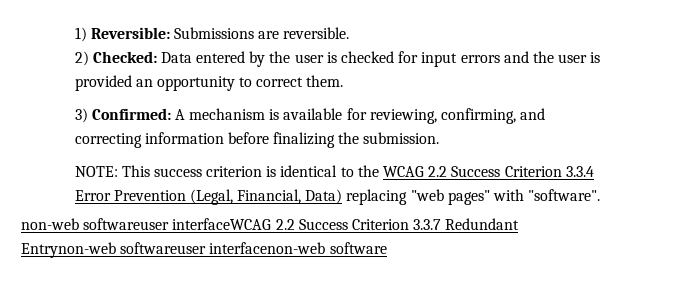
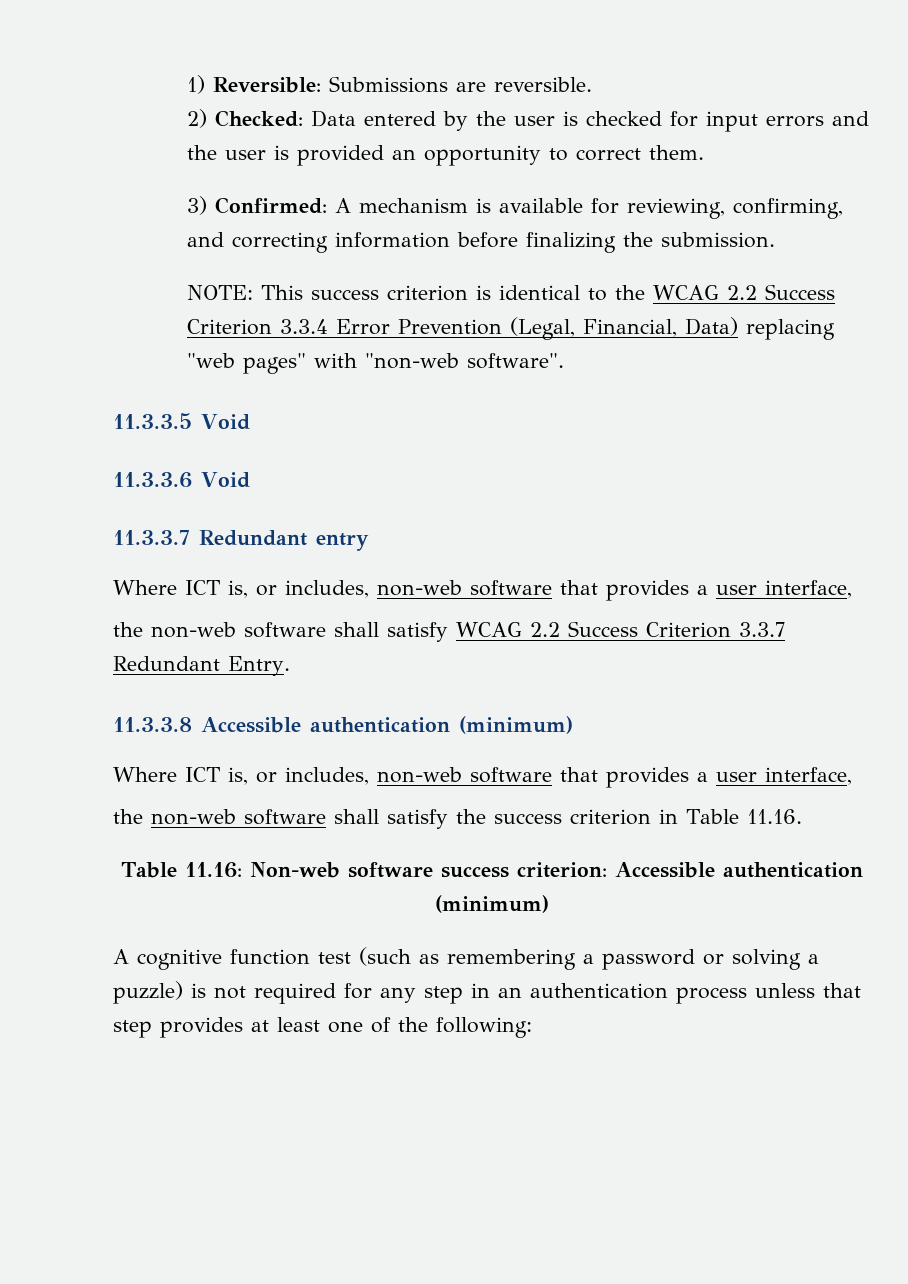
- NOTE: This success criterion is identical to the WCAG 2.2 Success Criterion 3.3.4 Error Prevention (Legal, Financial, Data) replacing "web pages" with "software".
- non-web softwareuser interfaceWCAG 2.2 Success Criterion 3.3.7 Redundant Entrynon-web softwareuser interfacenon-web software
+ NOTE: This success criterion is identical to the WCAG 2.2 Success Criterion 3.3.4 Error Prevention (Legal, Financial, Data) replacing "web pages" with "non-web software".
+ 11.3.3.5 Void
+ 11.3.3.6 Void
+ 11.3.3.7 Redundant entry
+ Where ICT is, or includes, non-web software that provides a user interface,
+ the non-web software shall satisfy WCAG 2.2 Success Criterion 3.3.7 Redundant Entry.
+ 11.3.3.8 Accessible authentication (minimum)
+ Where ICT is, or includes, non-web software that provides a user interface,
+ the non-web software shall satisfy the success criterion in Table 11.16.
+ Table 11.16: Non-web software success criterion: Accessible authentication (minimum)
+ A cognitive function test (such as remembering a password or solving a puzzle) is not required for any step in an authentication process unless that step provides at least one of the following:

